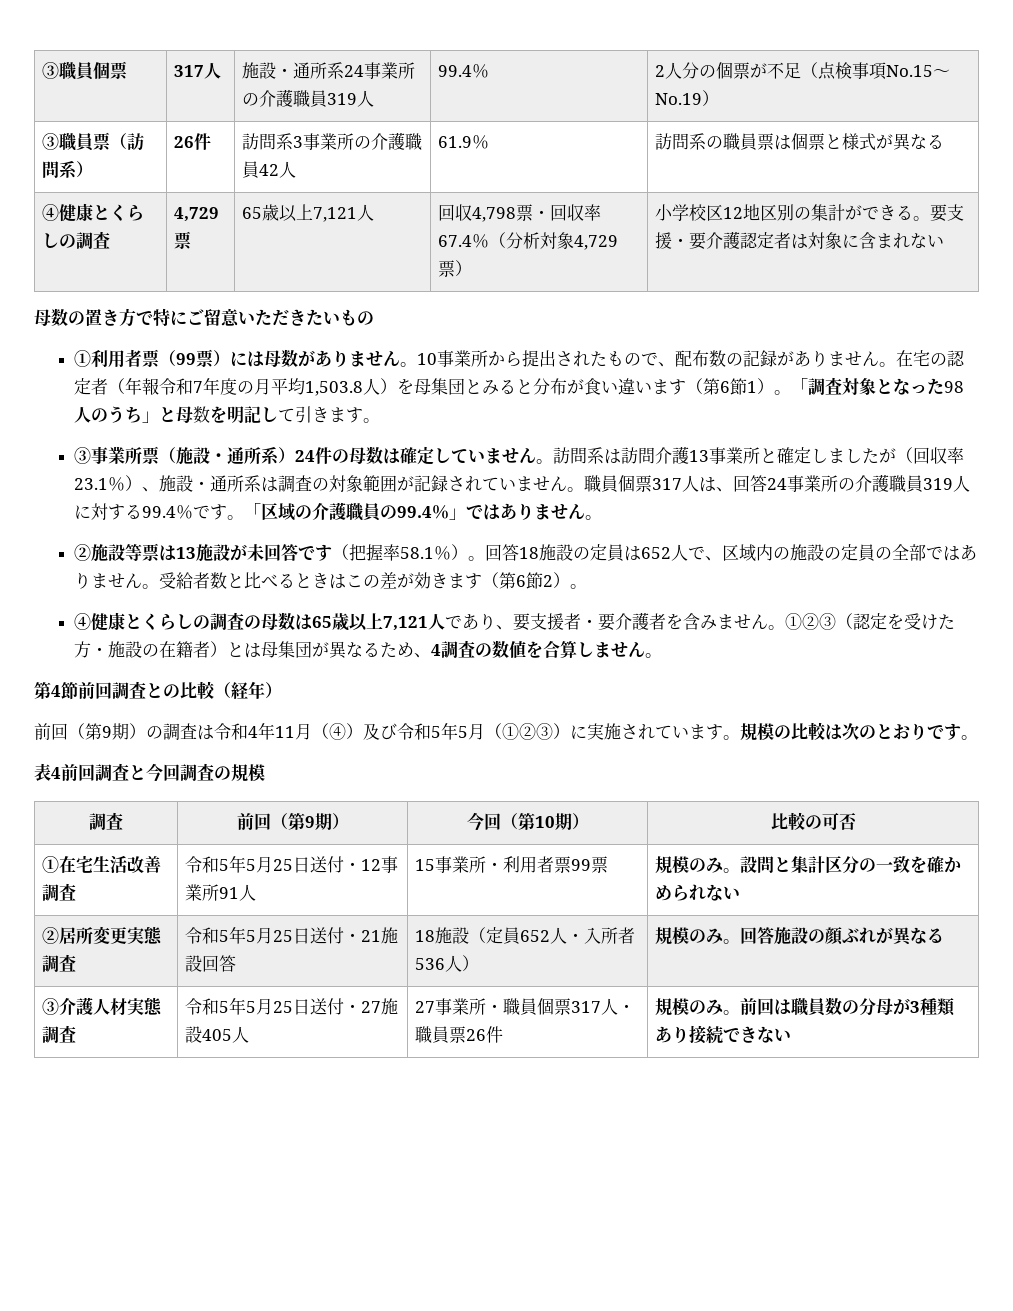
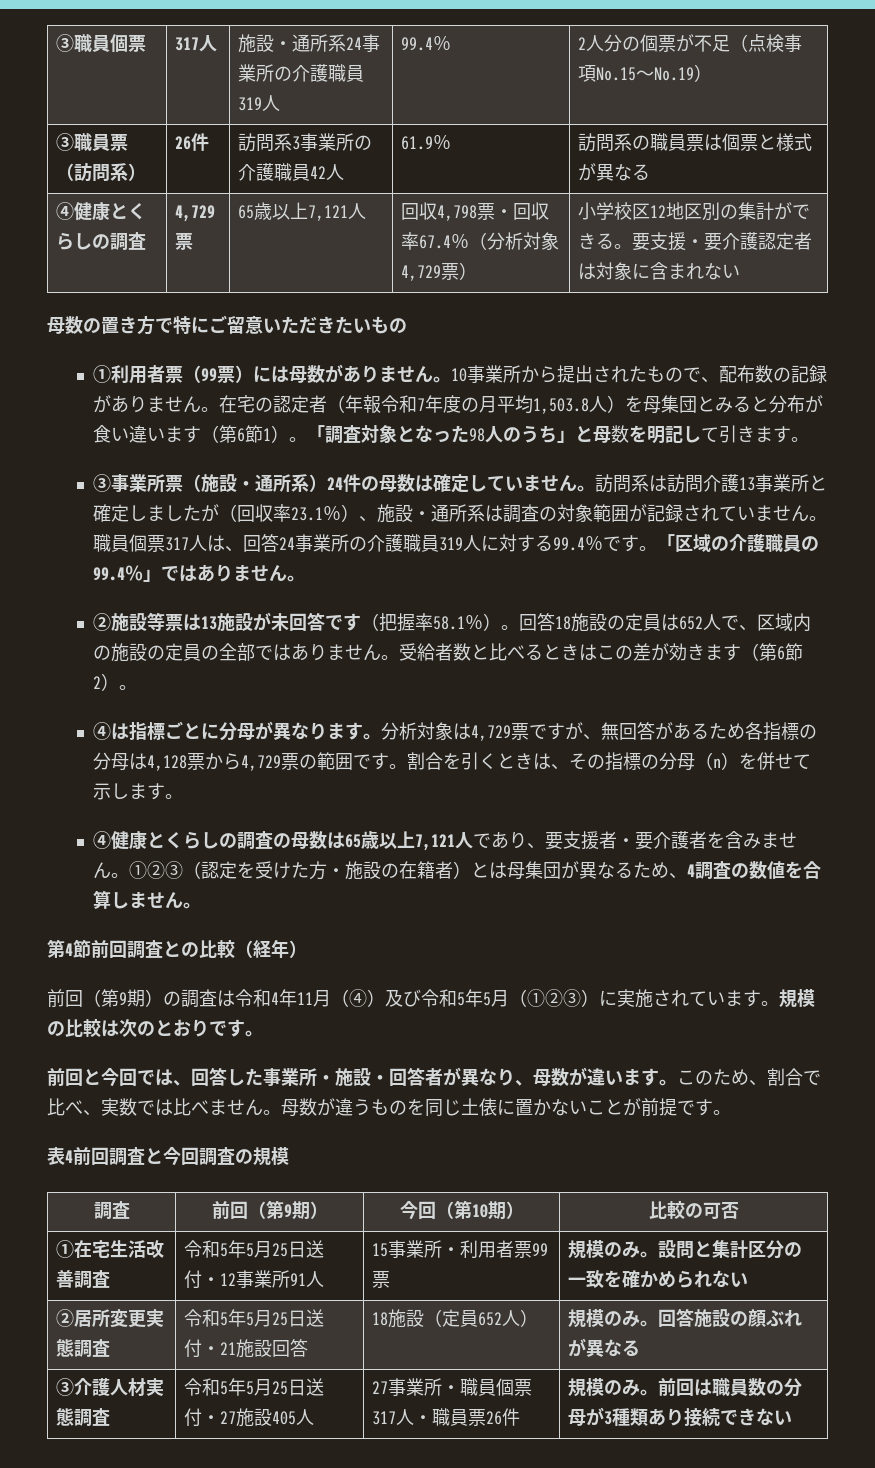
+ ④は指標ごとに分母が異なります。分析対象は4,729票ですが、無回答があるため各指標の分母は4,128票から4,729票の範囲です。割合を引くときは、その指標の分母（n）を併せて示します。
+ 前回と今回では、回答した事業所・施設・回答者が異なり、母数が違います。このため、割合で比べ、実数では比べません。母数が違うものを同じ土俵に置かないことが前提です。
- ②居所変更実態調査 | 令和5年5月25日送付・21施設回答 | 18施設（定員652人・入所者536人） | 規模のみ。回答施設の顔ぶれが異なる
+ ②居所変更実態調査 | 令和5年5月25日送付・21施設回答 | 18施設（定員652人） | 規模のみ。回答施設の顔ぶれが異なる

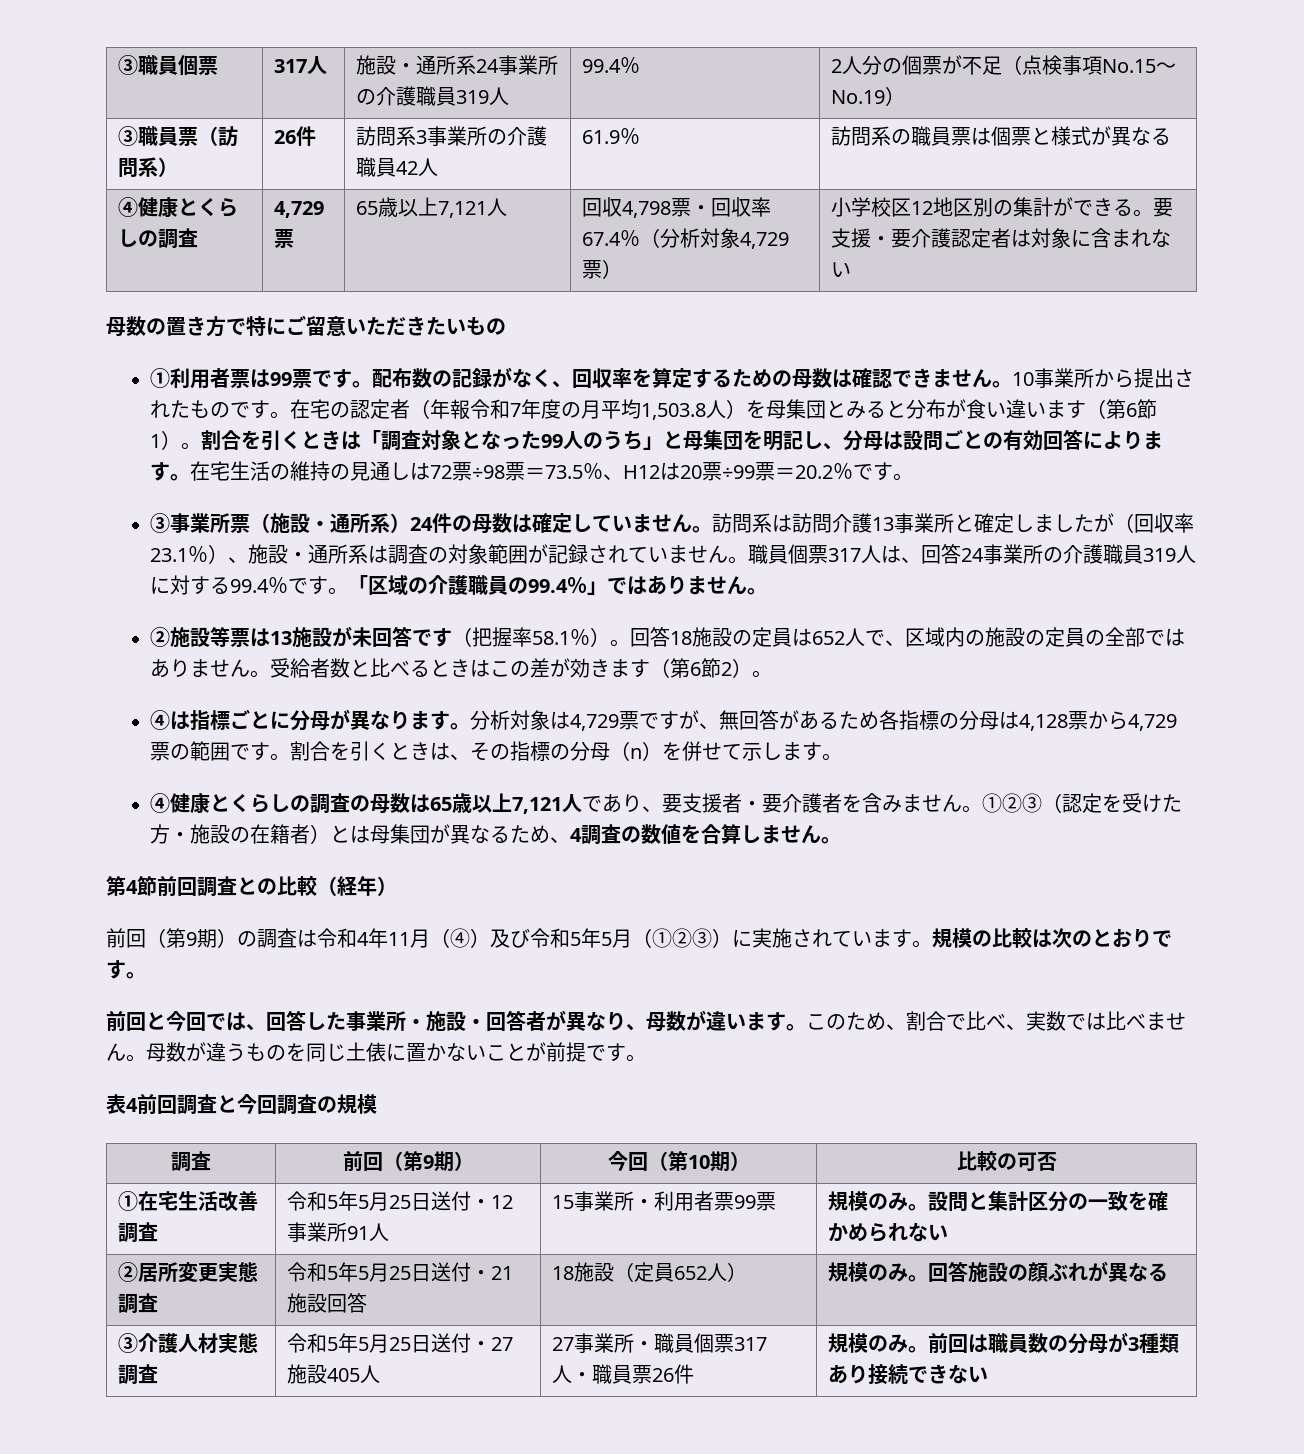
- ①利用者票（99票）には母数がありません。
+ ①利用者票は99票です。配布数の記録がなく、回収率を算定するための母数は確認できません。
- 10事業所から提出されたもので、配布数の記録がありません。
+ 10事業所から提出されたものです。
- 「調査対象となった98人のうち」と母数を明記して引きます。
+ 割合を引くときは「調査対象となった99人のうち」と母集団を明記し、分母は設問ごとの有効回答によります。在宅生活の維持の見通しは72票÷98票＝73.5％、H12は20票÷99票＝20.2％です。

